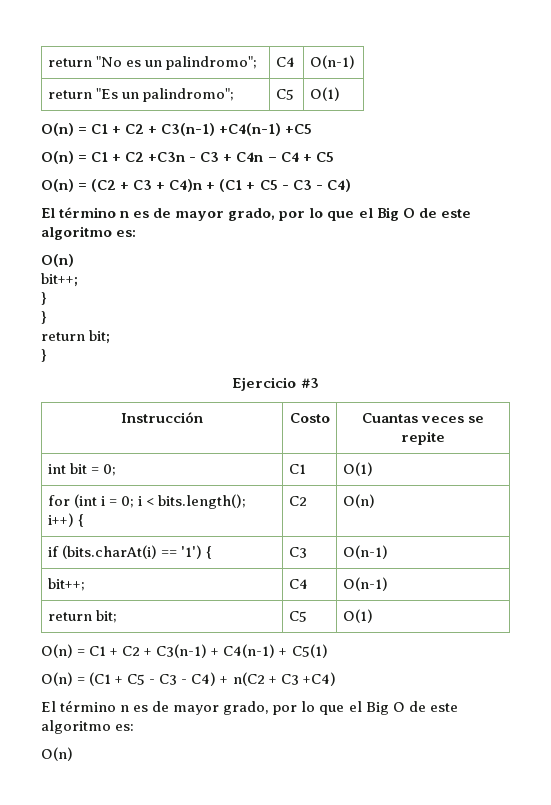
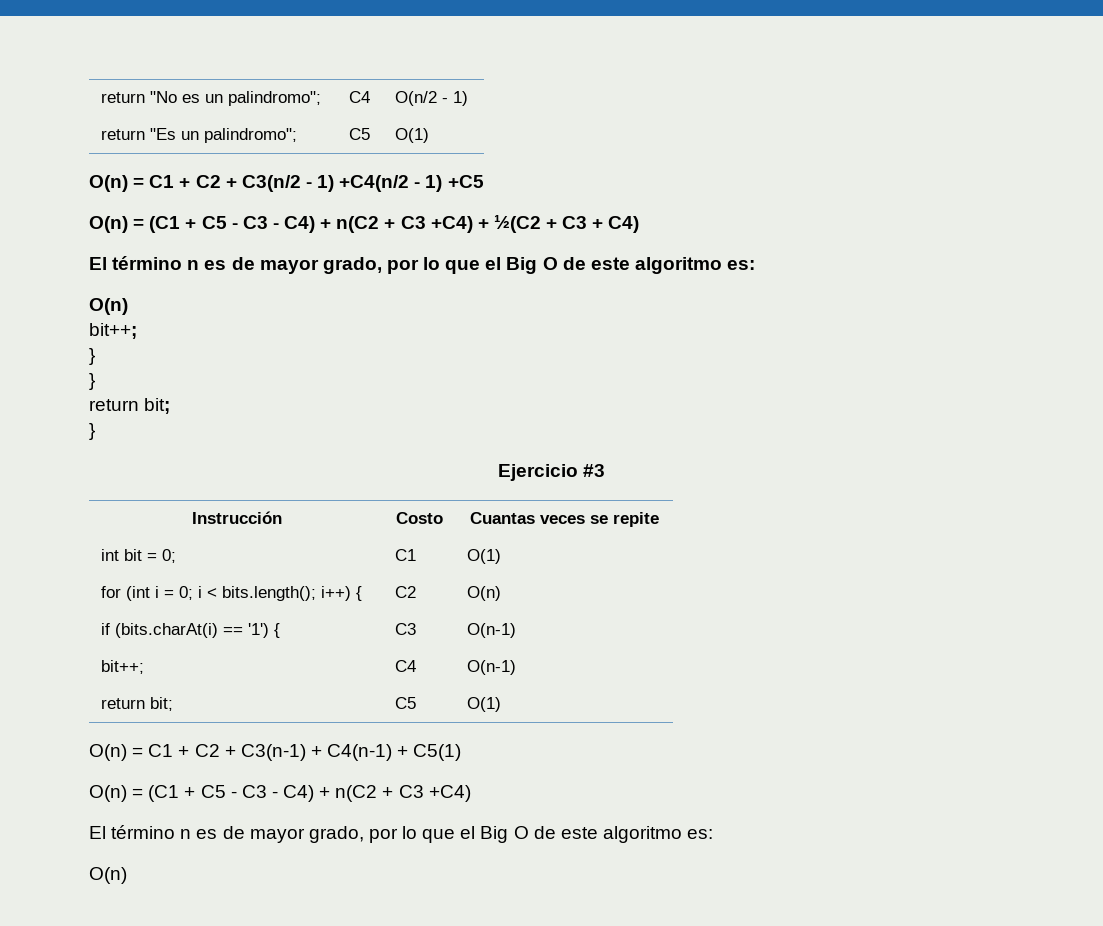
- return "No es un palindromo"; | C4 | O(n-1)
+ return "No es un palindromo"; | C4 | O(n/2 - 1)
- O(n) = C1 + C2 + C3(n-1) +C4(n-1) +C5
- O(n) = C1 + C2 +C3n - C3 + C4n – C4 + C5
- O(n) = (C2 + C3 + C4)n + (C1 + C5 - C3 - C4)
+ O(n) = C1 + C2 + C3(n/2 - 1) +C4(n/2 - 1) +C5
+ O(n) = (C1 + C5 - C3 - C4) + n(C2 + C3 +C4) + ½(C2 + C3 + C4)

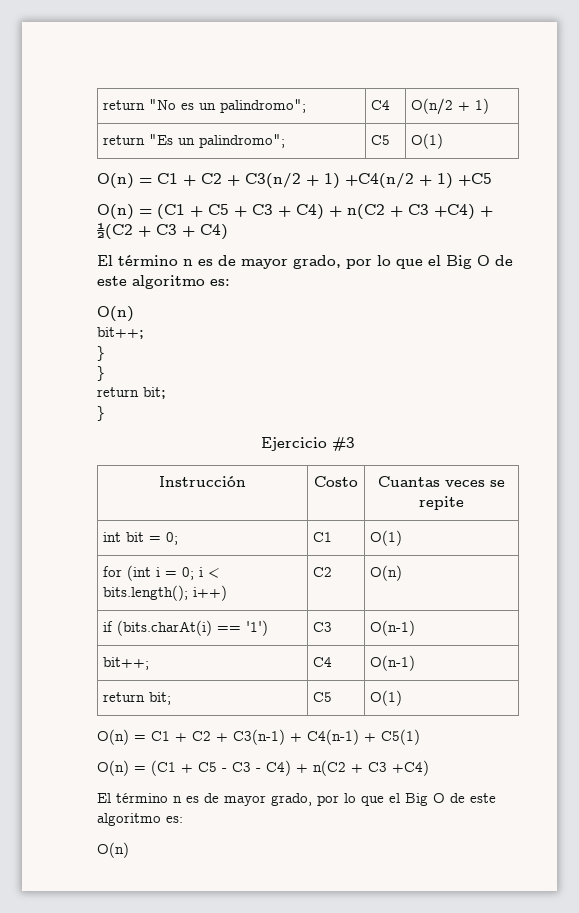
- return "No es un palindromo"; | C4 | O(n/2 - 1)
+ return "No es un palindromo"; | C4 | O(n/2 + 1)
- O(n) = C1 + C2 + C3(n/2 - 1) +C4(n/2 - 1) +C5
+ O(n) = C1 + C2 + C3(n/2 + 1) +C4(n/2 + 1) +C5
- O(n) = (C1 + C5 - C3 - C4) + n(C2 + C3 +C4) + ½(C2 + C3 + C4)
+ O(n) = (C1 + C5 + C3 + C4) + n(C2 + C3 +C4) + ½(C2 + C3 + C4)
- for (int i = 0; i < bits.length(); i++) { | C2 | O(n)
+ for (int i = 0; i < bits.length(); i++) | C2 | O(n)
- if (bits.charAt(i) == '1') { | C3 | O(n-1)
+ if (bits.charAt(i) == '1') | C3 | O(n-1)

